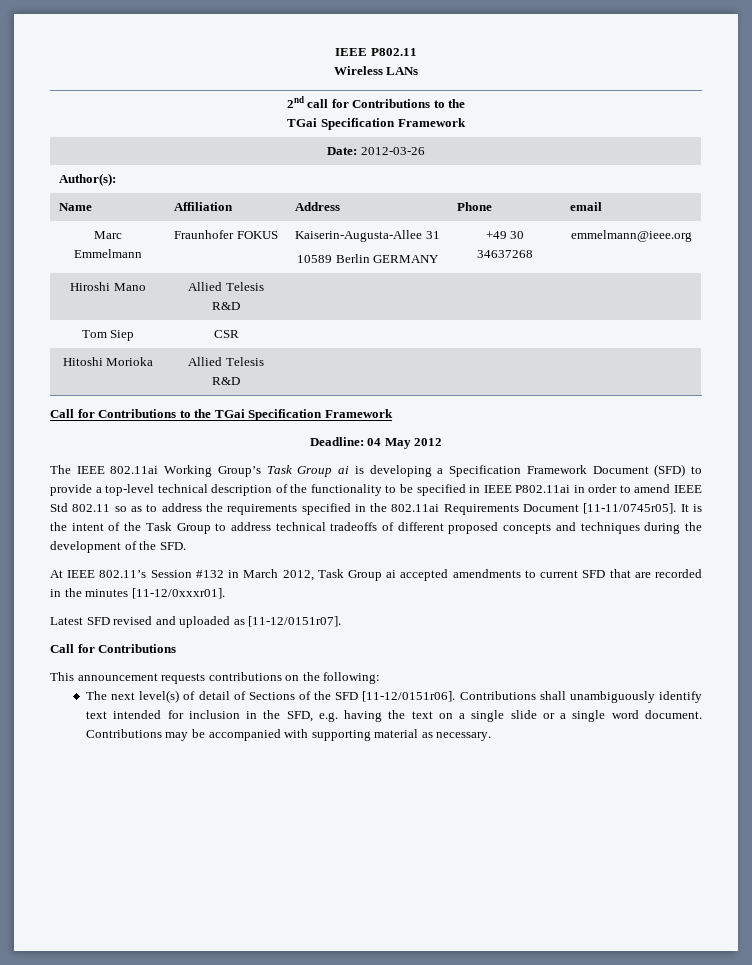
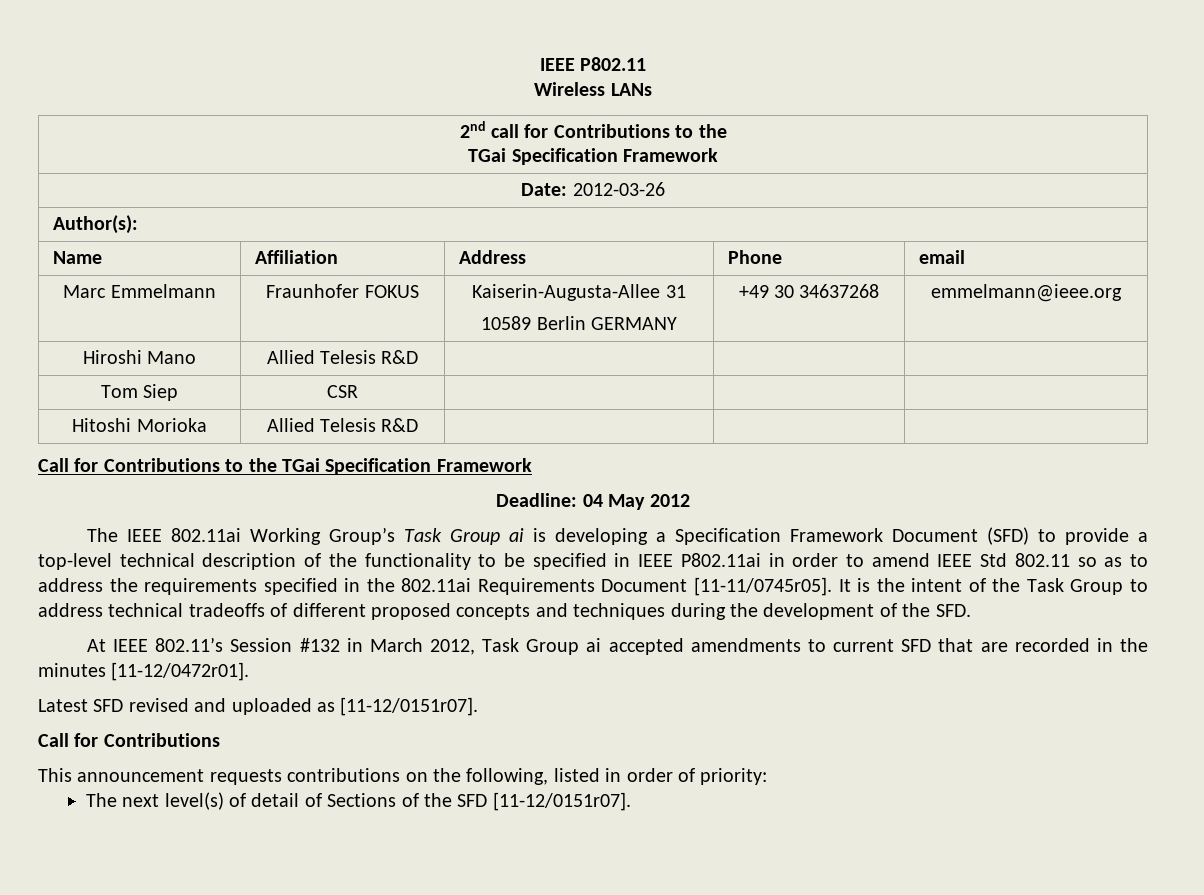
- At IEEE 802.11’s Session #132 in March 2012, Task Group ai accepted amendments to current SFD that are recorded in the minutes [11-12/0xxxr01].
+ At IEEE 802.11’s Session #132 in March 2012, Task Group ai accepted amendments to current SFD that are recorded in the minutes [11-12/0472r01].
- This announcement requests contributions on the following:
+ This announcement requests contributions on the following, listed in order of priority:
- The next level(s) of detail of Sections of the SFD [11-12/0151r06]. Contributions shall unambiguously identify text intended for inclusion in the SFD, e.g. having the text on a single slide or a single word document. Contributions may be accompanied with supporting material as necessary.
+ The next level(s) of detail of Sections of the SFD [11-12/0151r07].

